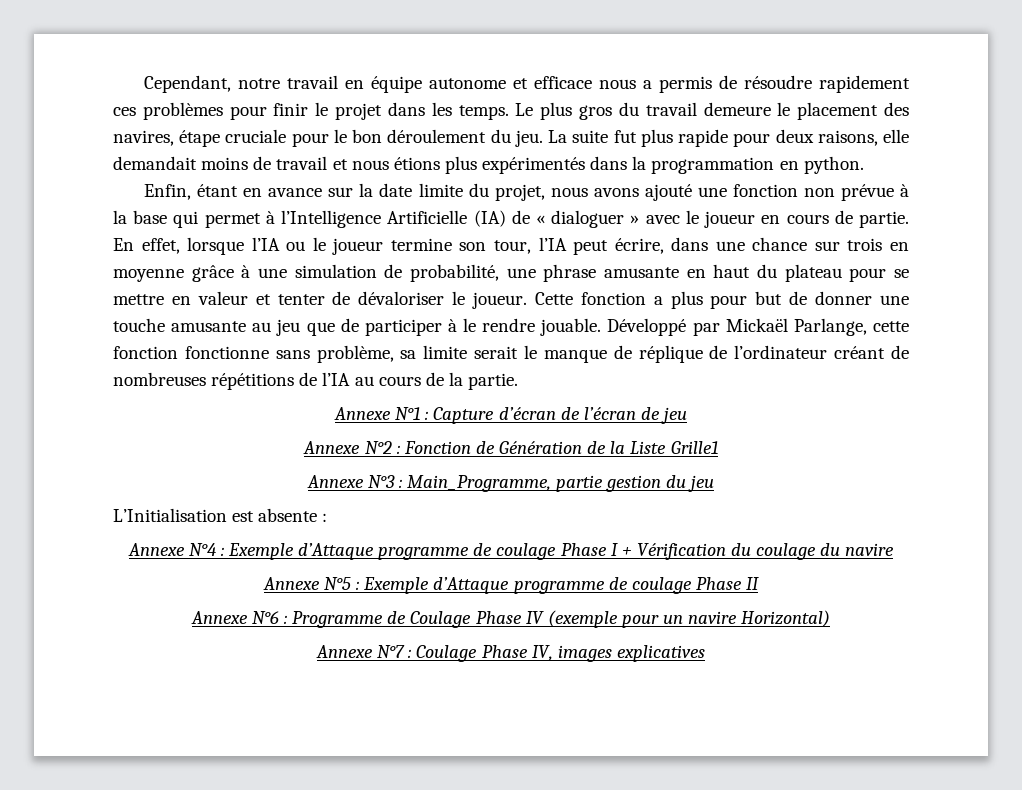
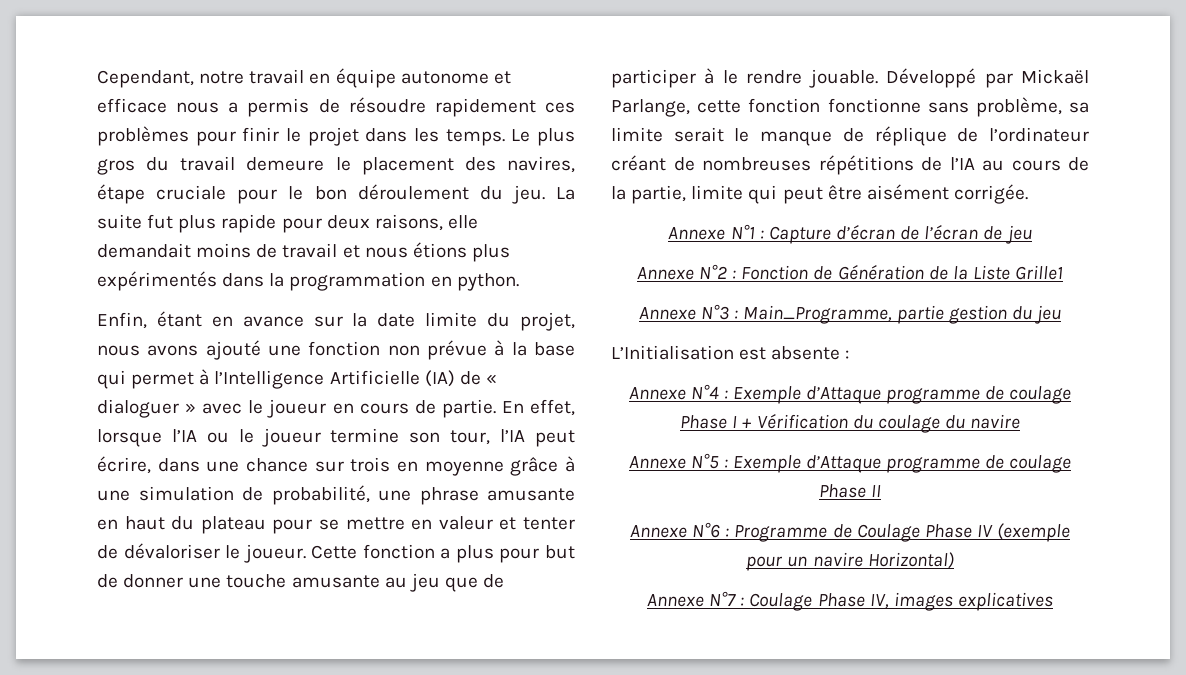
- Développé par Mickaël Parlange, cette fonction fonctionne sans problème, sa limite serait le manque de réplique de l’ordinateur créant de nombreuses répétitions de l’IA au cours de la partie.
+ Développé par Mickaël Parlange, cette fonction fonctionne sans problème, sa limite serait le manque de réplique de l’ordinateur créant de nombreuses répétitions de l’IA au cours de la partie, limite qui peut être aisément corrigée.

